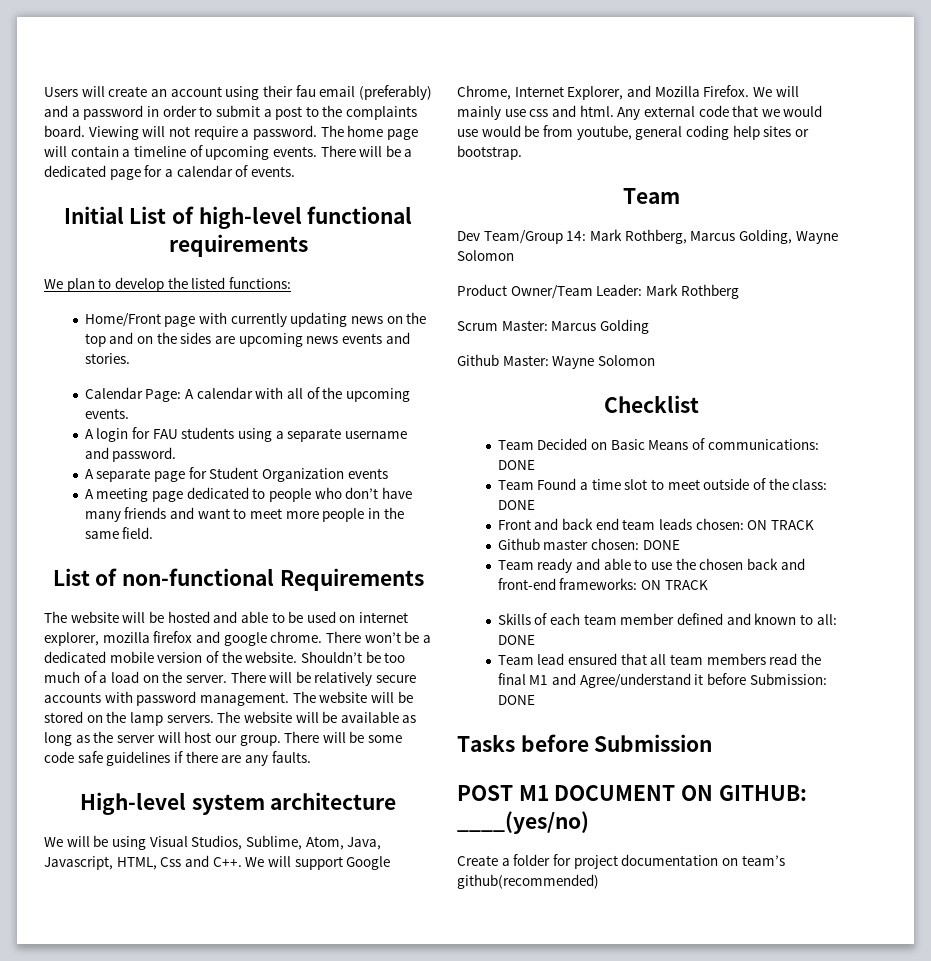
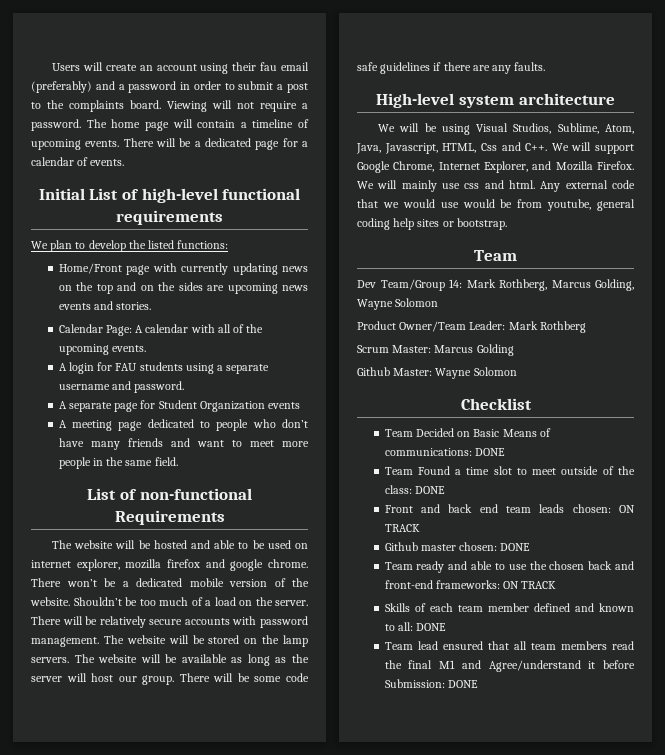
- Tasks before Submission
- POST M1 DOCUMENT ON GITHUB: ____(yes/no)
- Create a folder for project documentation on team’s github(recommended)

